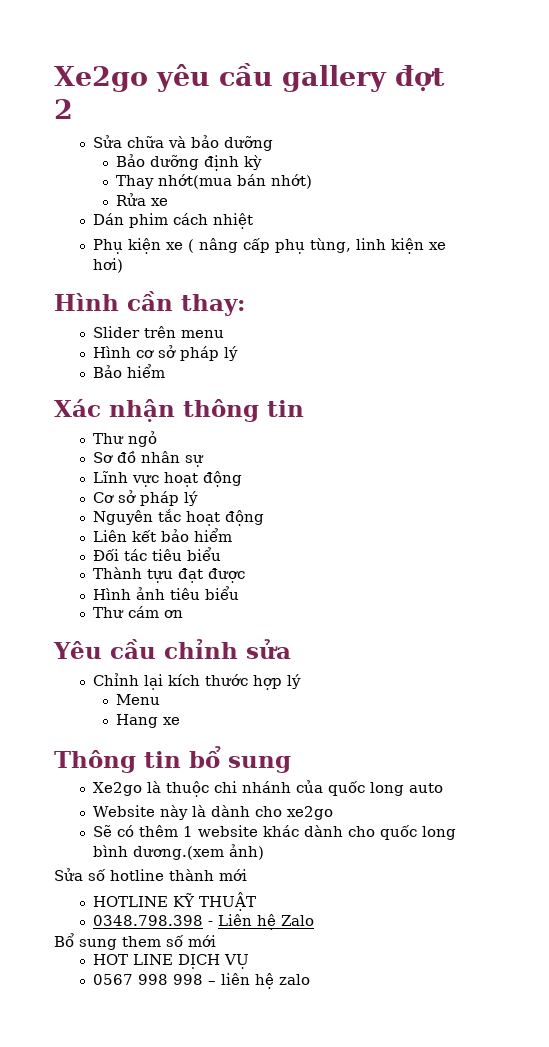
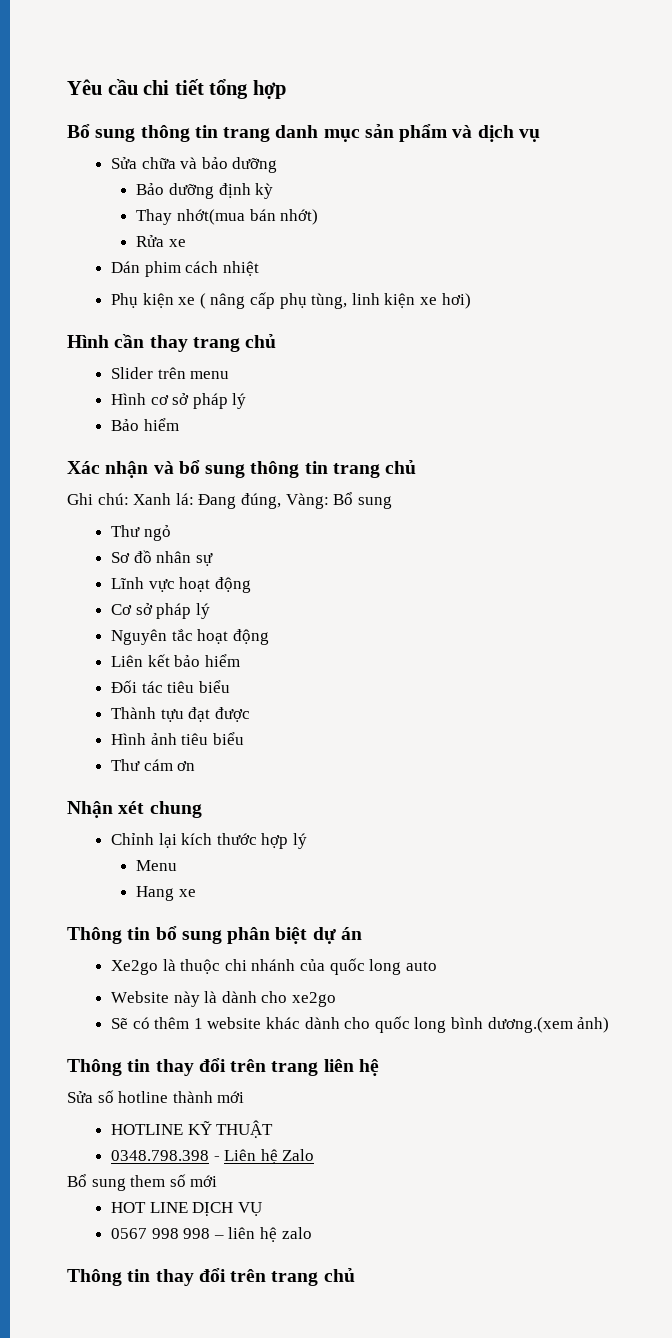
- Xe2go yêu cầu gallery đợt 2
+ Yêu cầu chi tiết tổng hợp
+ Bổ sung thông tin trang danh mục sản phẩm và dịch vụ
- Hình cần thay:
+ Hình cần thay trang chủ
- Xác nhận thông tin
+ Xác nhận và bổ sung thông tin trang chủ
+ Ghi chú: Xanh lá: Đang đúng, Vàng: Bổ sung
- Yêu cầu chỉnh sửa
+ Nhận xét chung
- Thông tin bổ sung
+ Thông tin bổ sung phân biệt dự án
+ Thông tin thay đổi trên trang liên hệ
+ Thông tin thay đổi trên trang chủ

